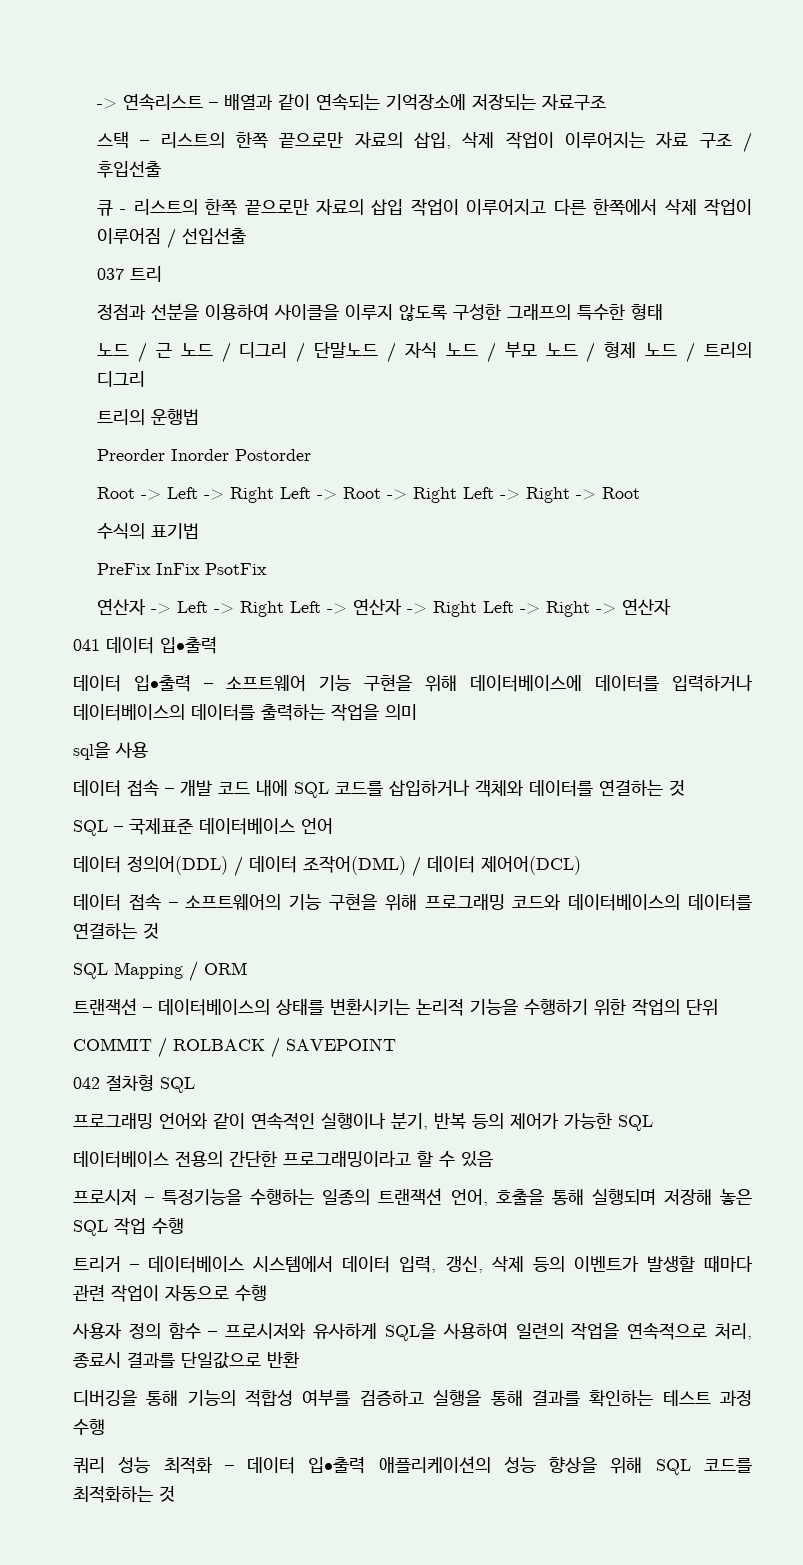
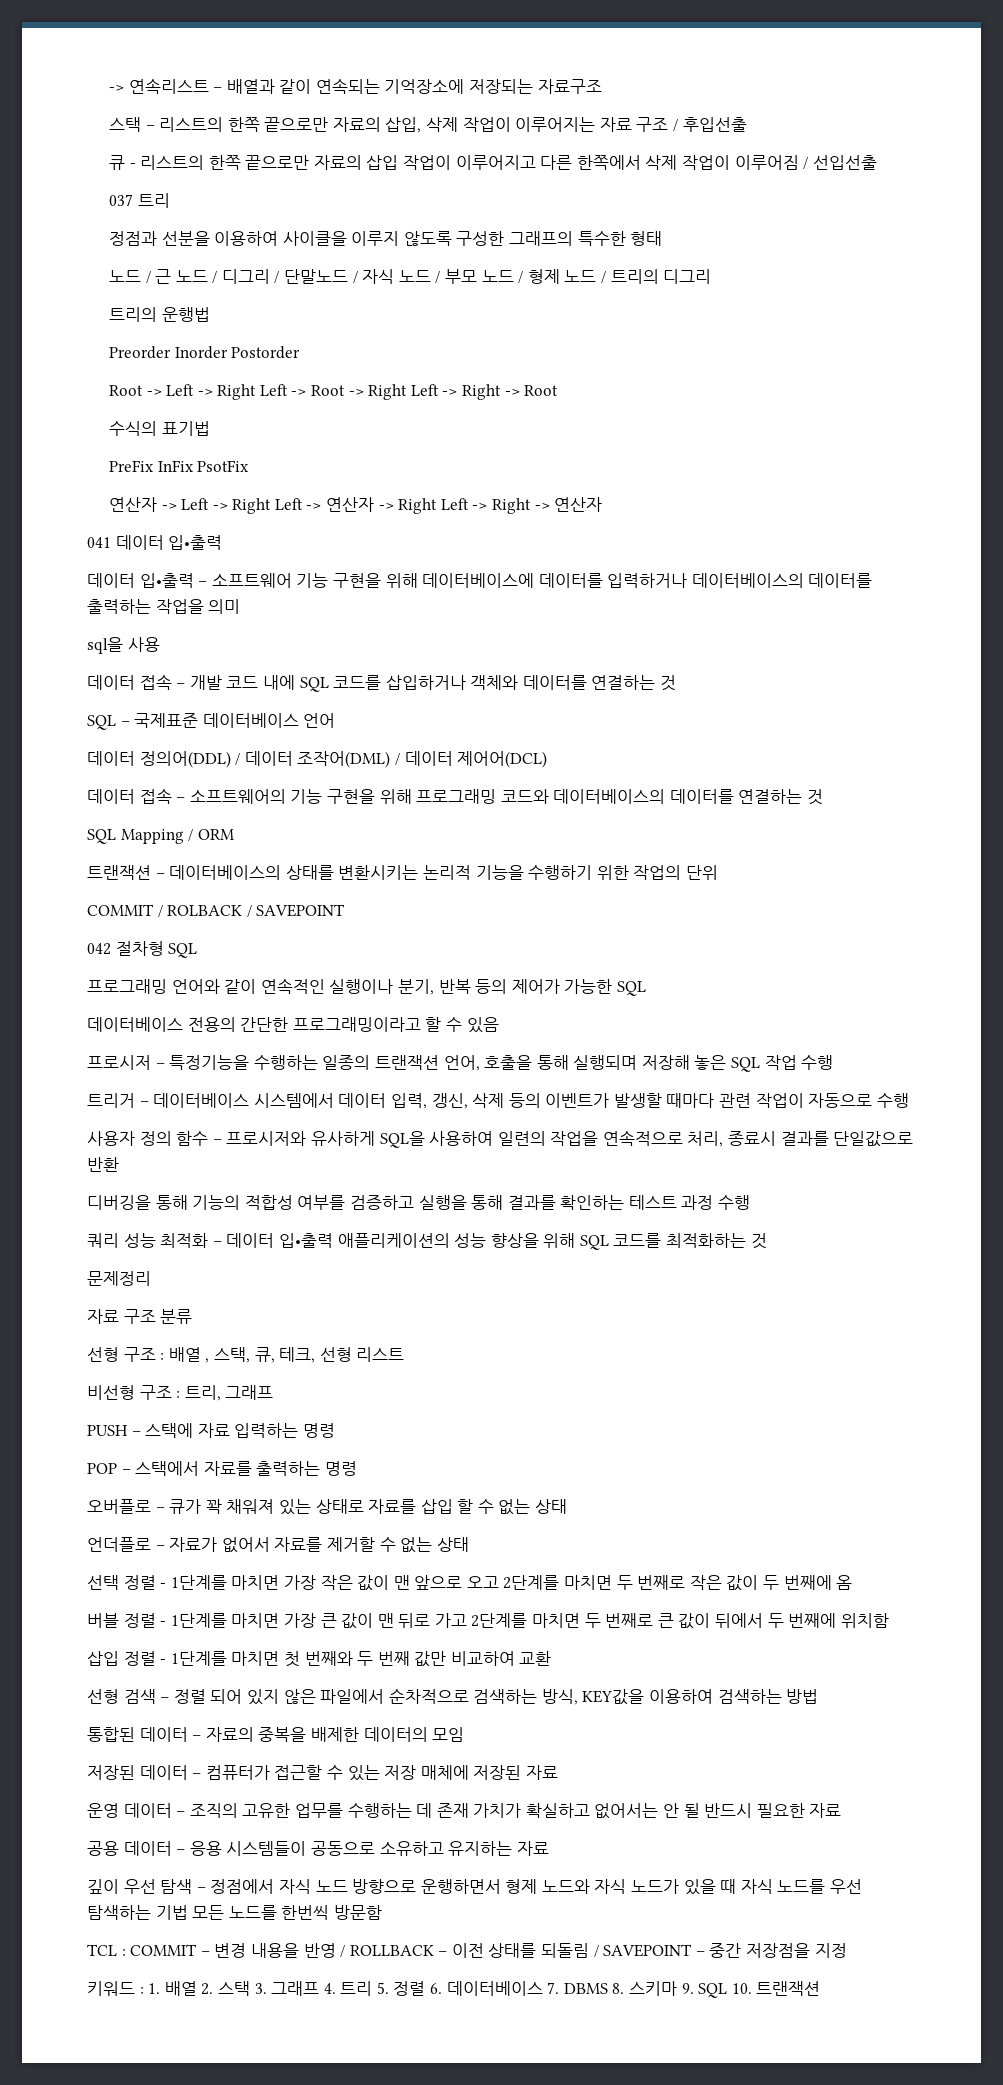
+ 문제정리
+ 자료 구조 분류
+ 선형 구조 : 배열 , 스택, 큐, 테크, 선형 리스트
+ 비선형 구조 : 트리, 그래프
+ PUSH – 스택에 자료 입력하는 명령
+ POP – 스택에서 자료를 출력하는 명령
+ 오버플로 – 큐가 꽉 채워져 있는 상태로 자료를 삽입 할 수 없는 상태
+ 언더플로 – 자료가 없어서 자료를 제거할 수 없는 상태
+ 선택 정렬 - 1단계를 마치면 가장 작은 값이 맨 앞으로 오고 2단계를 마치면 두 번째로 작은 값이 두 번째에 옴
+ 버블 정렬 - 1단계를 마치면 가장 큰 값이 맨 뒤로 가고 2단계를 마치면 두 번째로 큰 값이 뒤에서 두 번째에 위치함
+ 삽입 정렬 - 1단계를 마치면 첫 번째와 두 번째 값만 비교하여 교환
+ 선형 검색 – 정렬 되어 있지 않은 파일에서 순차적으로 검색하는 방식, KEY값을 이용하여 검색하는 방법
+ 통합된 데이터 – 자료의 중복을 배제한 데이터의 모임
+ 저장된 데이터 – 컴퓨터가 접근할 수 있는 저장 매체에 저장된 자료
+ 운영 데이터 – 조직의 고유한 업무를 수행하는 데 존재 가치가 확실하고 없어서는 안 될 반드시 필요한 자료
+ 공용 데이터 – 응용 시스템들이 공동으로 소유하고 유지하는 자료
+ 깊이 우선 탐색 – 정점에서 자식 노드 방향으로 운행하면서 형제 노드와 자식 노드가 있을 때 자식 노드를 우선 탐색하는 기법 모든 노드를 한번씩 방문함
+ TCL : COMMIT – 변경 내용을 반영 / ROLLBACK – 이전 상태를 되돌림 / SAVEPOINT – 중간 저장점을 지정
+ 키워드 : 1. 배열 2. 스택 3. 그래프 4. 트리 5. 정렬 6. 데이터베이스 7. DBMS 8. 스키마 9. SQL 10. 트랜잭션

